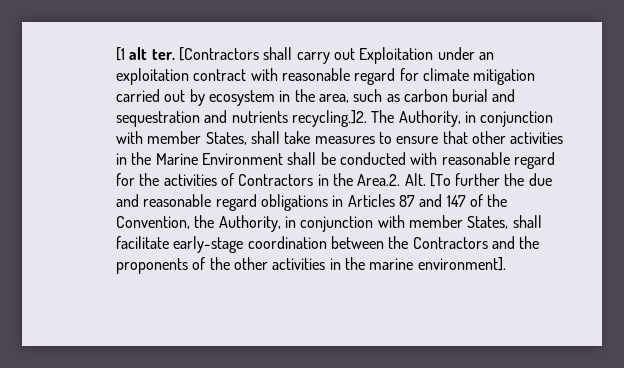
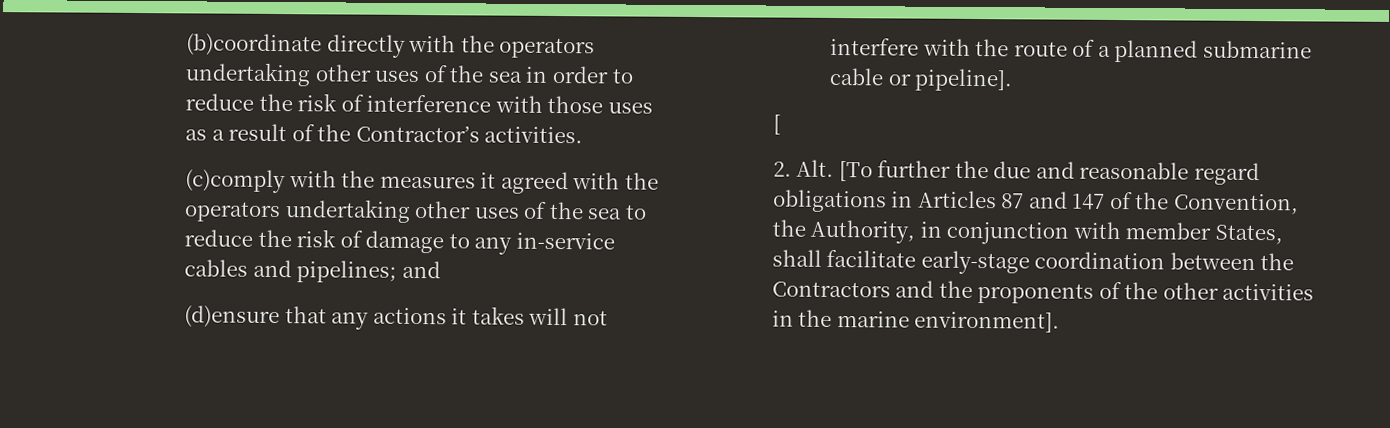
- [1 alt ter. [Contractors shall carry out Exploitation under an exploitation contract with reasonable regard for climate mitigation carried out by ecosystem in the area, such as carbon burial and sequestration and nutrients recycling.]2. The Authority, in conjunction with member States, shall take measures to ensure that other activities in the Marine Environment shall be conducted with reasonable regard for the activities of Contractors in the Area.2. Alt. [To further the due and reasonable regard obligations in Articles 87 and 147 of the Convention, the Authority, in conjunction with member States, shall facilitate early-stage coordination between the Contractors and the proponents of the other activities in the marine environment].
+ (b)coordinate directly with the operators undertaking other uses of the sea in order to reduce the risk of interference with those uses as a result of the Contractor’s activities.
+ (c)comply with the measures it agreed with the operators undertaking other uses of the sea to reduce the risk of damage to any in-service cables and pipelines; and
+ (d)ensure that any actions it takes will not interfere with the route of a planned submarine cable or pipeline].
+ [
+ 2. Alt. [To further the due and reasonable regard obligations in Articles 87 and 147 of the Convention, the Authority, in conjunction with member States, shall facilitate early-stage coordination between the Contractors and the proponents of the other activities in the marine environment].

